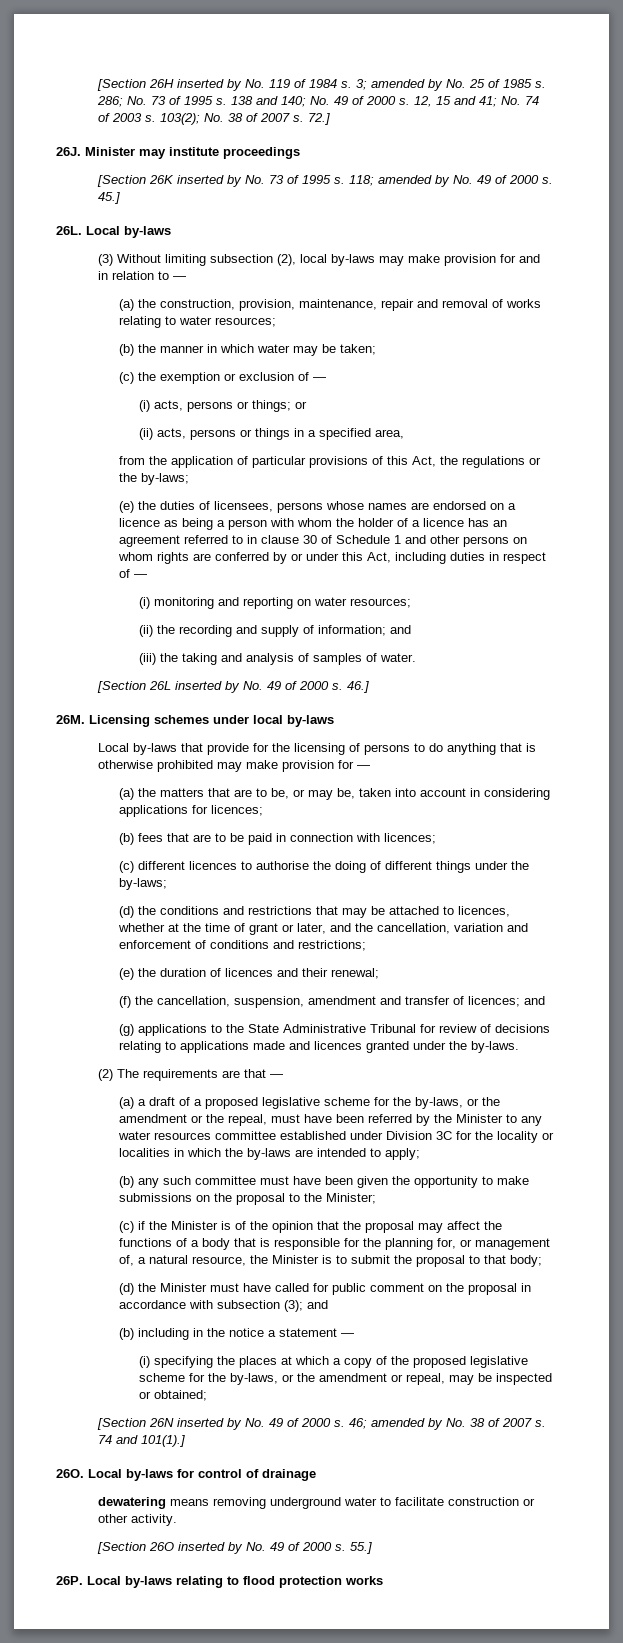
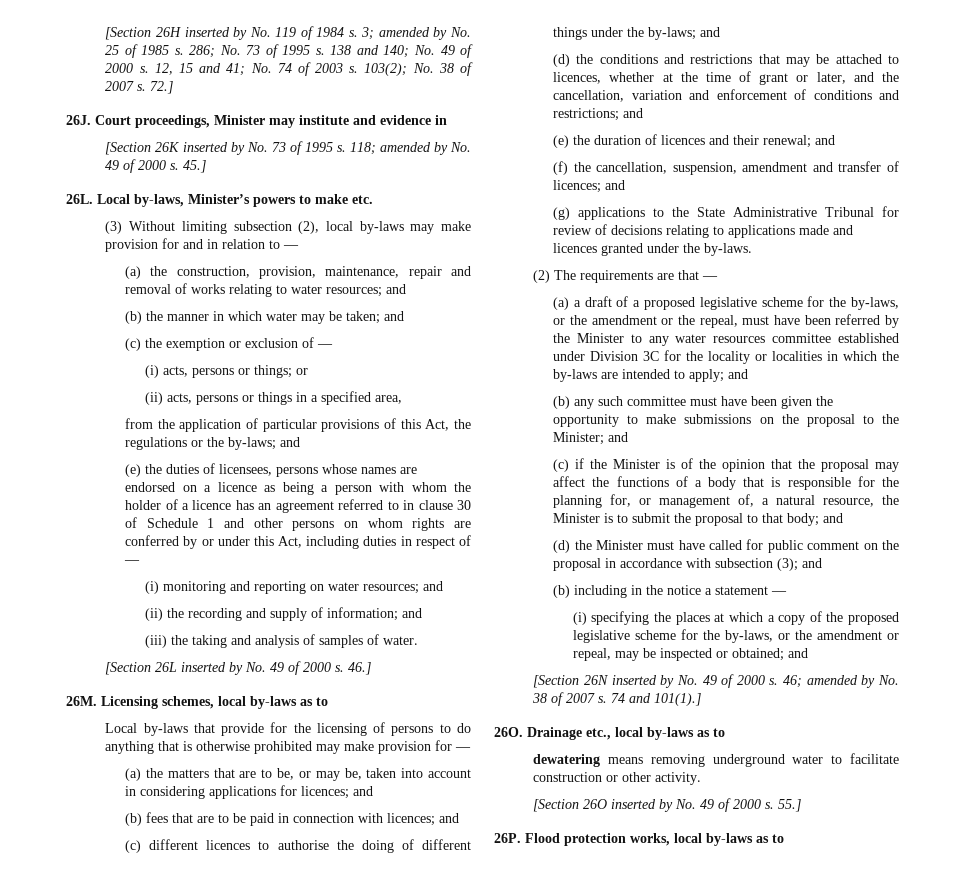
- Minister may institute proceedings
+ Court proceedings, Minister may institute and evidence in
- 26L. Local by-laws
+ 26L. Local by-laws, Minister’s powers to make etc.
- (a) the construction, provision, maintenance, repair and removal of works relating to water resources;
+ (a) the construction, provision, maintenance, repair and removal of works relating to water resources; and
- (b) the manner in which water may be taken;
+ (b) the manner in which water may be taken; and
- from the application of particular provisions of this Act, the regulations or the by-laws;
+ from the application of particular provisions of this Act, the regulations or the by-laws; and
- (i) monitoring and reporting on water resources;
+ (i) monitoring and reporting on water resources; and
- Licensing schemes under local by-laws
+ Licensing schemes, local by-laws as to
- (a) the matters that are to be, or may be, taken into account in considering applications for licences;
+ (a) the matters that are to be, or may be, taken into account in considering applications for licences; and
- (b) fees that are to be paid in connection with licences;
+ (b) fees that are to be paid in connection with licences; and
- (c) different licences to authorise the doing of different things under the by-laws;
+ (c) different licences to authorise the doing of different things under the by-laws; and
- (d) the conditions and restrictions that may be attached to licences, whether at the time of grant or later, and the cancellation, variation and enforcement of conditions and restrictions;
+ (d) the conditions and restrictions that may be attached to licences, whether at the time of grant or later, and the cancellation, variation and enforcement of conditions and restrictions; and
- (e) the duration of licences and their renewal;
+ (e) the duration of licences and their renewal; and
- (a) a draft of a proposed legislative scheme for the by-laws, or the amendment or the repeal, must have been referred by the Minister to any water resources committee established under Division 3C for the locality or localities in which the by-laws are intended to apply;
+ (a) a draft of a proposed legislative scheme for the by-laws, or the amendment or the repeal, must have been referred by the Minister to any water resources committee established under Division 3C for the locality or localities in which the by-laws are intended to apply; and
- (b) any such committee must have been given the opportunity to make submissions on the proposal to the Minister;
+ (b) any such committee must have been given the opportunity to make submissions on the proposal to the Minister; and
- (c) if the Minister is of the opinion that the proposal may affect the functions of a body that is responsible for the planning for, or management of, a natural resource, the Minister is to submit the proposal to that body;
+ (c) if the Minister is of the opinion that the proposal may affect the functions of a body that is responsible for the planning for, or management of, a natural resource, the Minister is to submit the proposal to that body; and
- (i) specifying the places at which a copy of the proposed legislative scheme for the by-laws, or the amendment or repeal, may be inspected or obtained;
+ (i) specifying the places at which a copy of the proposed legislative scheme for the by-laws, or the amendment or repeal, may be inspected or obtained; and
- Local by-laws for control of drainage
+ Drainage etc., local by-laws as to
- Local by-laws relating to flood protection works
+ Flood protection works, local by-laws as to

